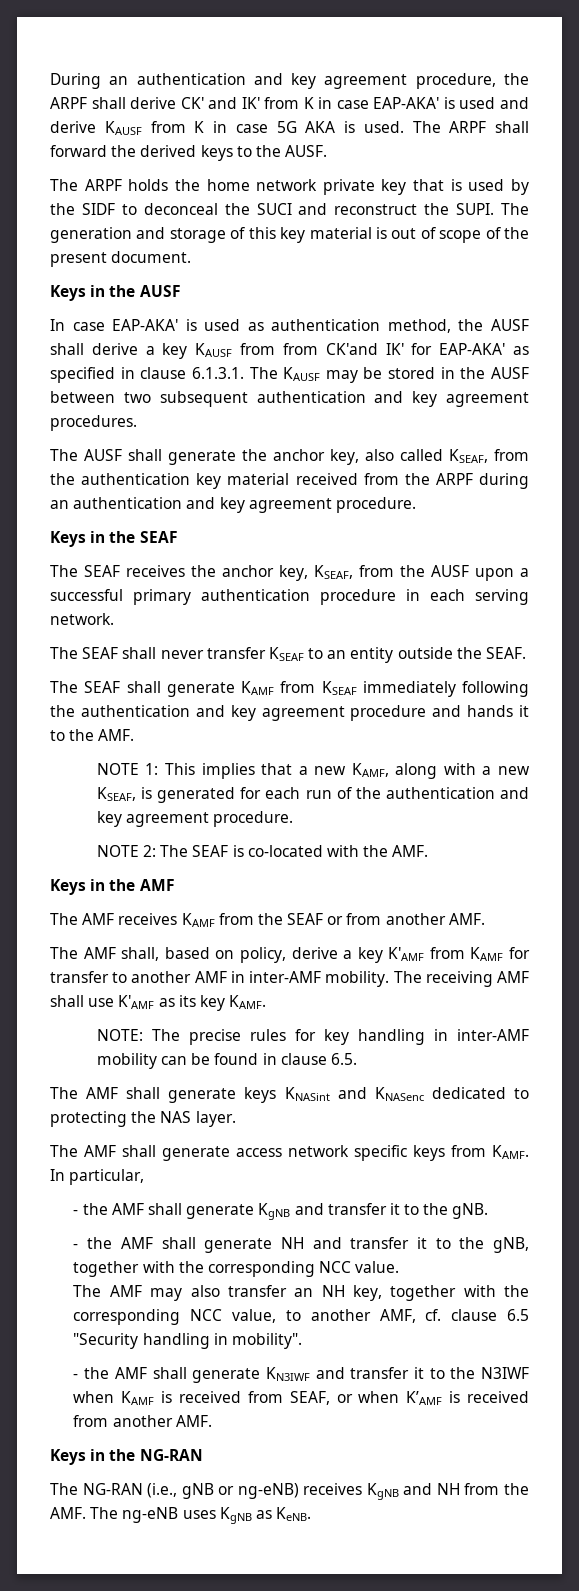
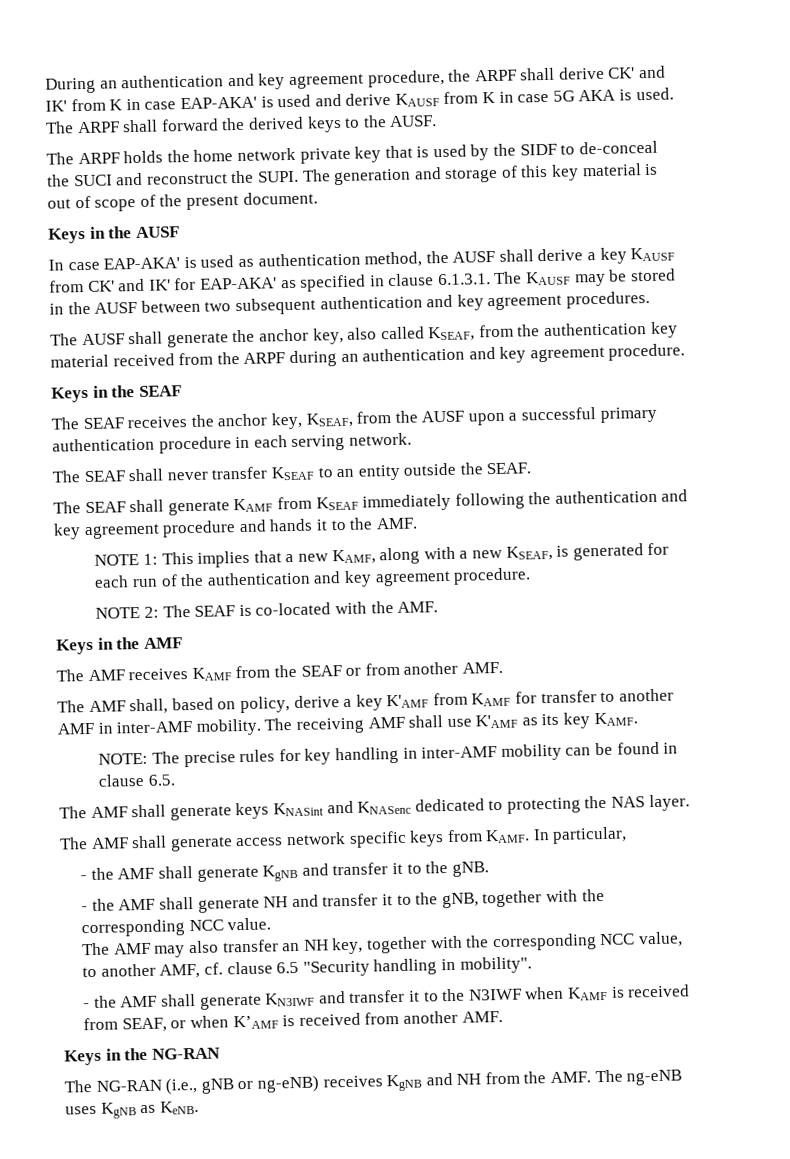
- The ARPF holds the home network private key that is used by the SIDF to deconceal the SUCI and reconstruct the SUPI.
+ The ARPF holds the home network private key that is used by the SIDF to de-conceal the SUCI and reconstruct the SUPI.
- In case EAP-AKA' is used as authentication method, the AUSF shall derive a key KAUSF from from CK'and IK' for EAP-AKA' as specified in clause 6.1.3.1. The KAUSF may be stored in the AUSF between two subsequent authentication and key agreement procedures.
+ In case EAP-AKA' is used as authentication method, the AUSF shall derive a key KAUSF from CK' and IK' for EAP-AKA' as specified in clause 6.1.3.1. The KAUSF may be stored in the AUSF between two subsequent authentication and key agreement procedures.

